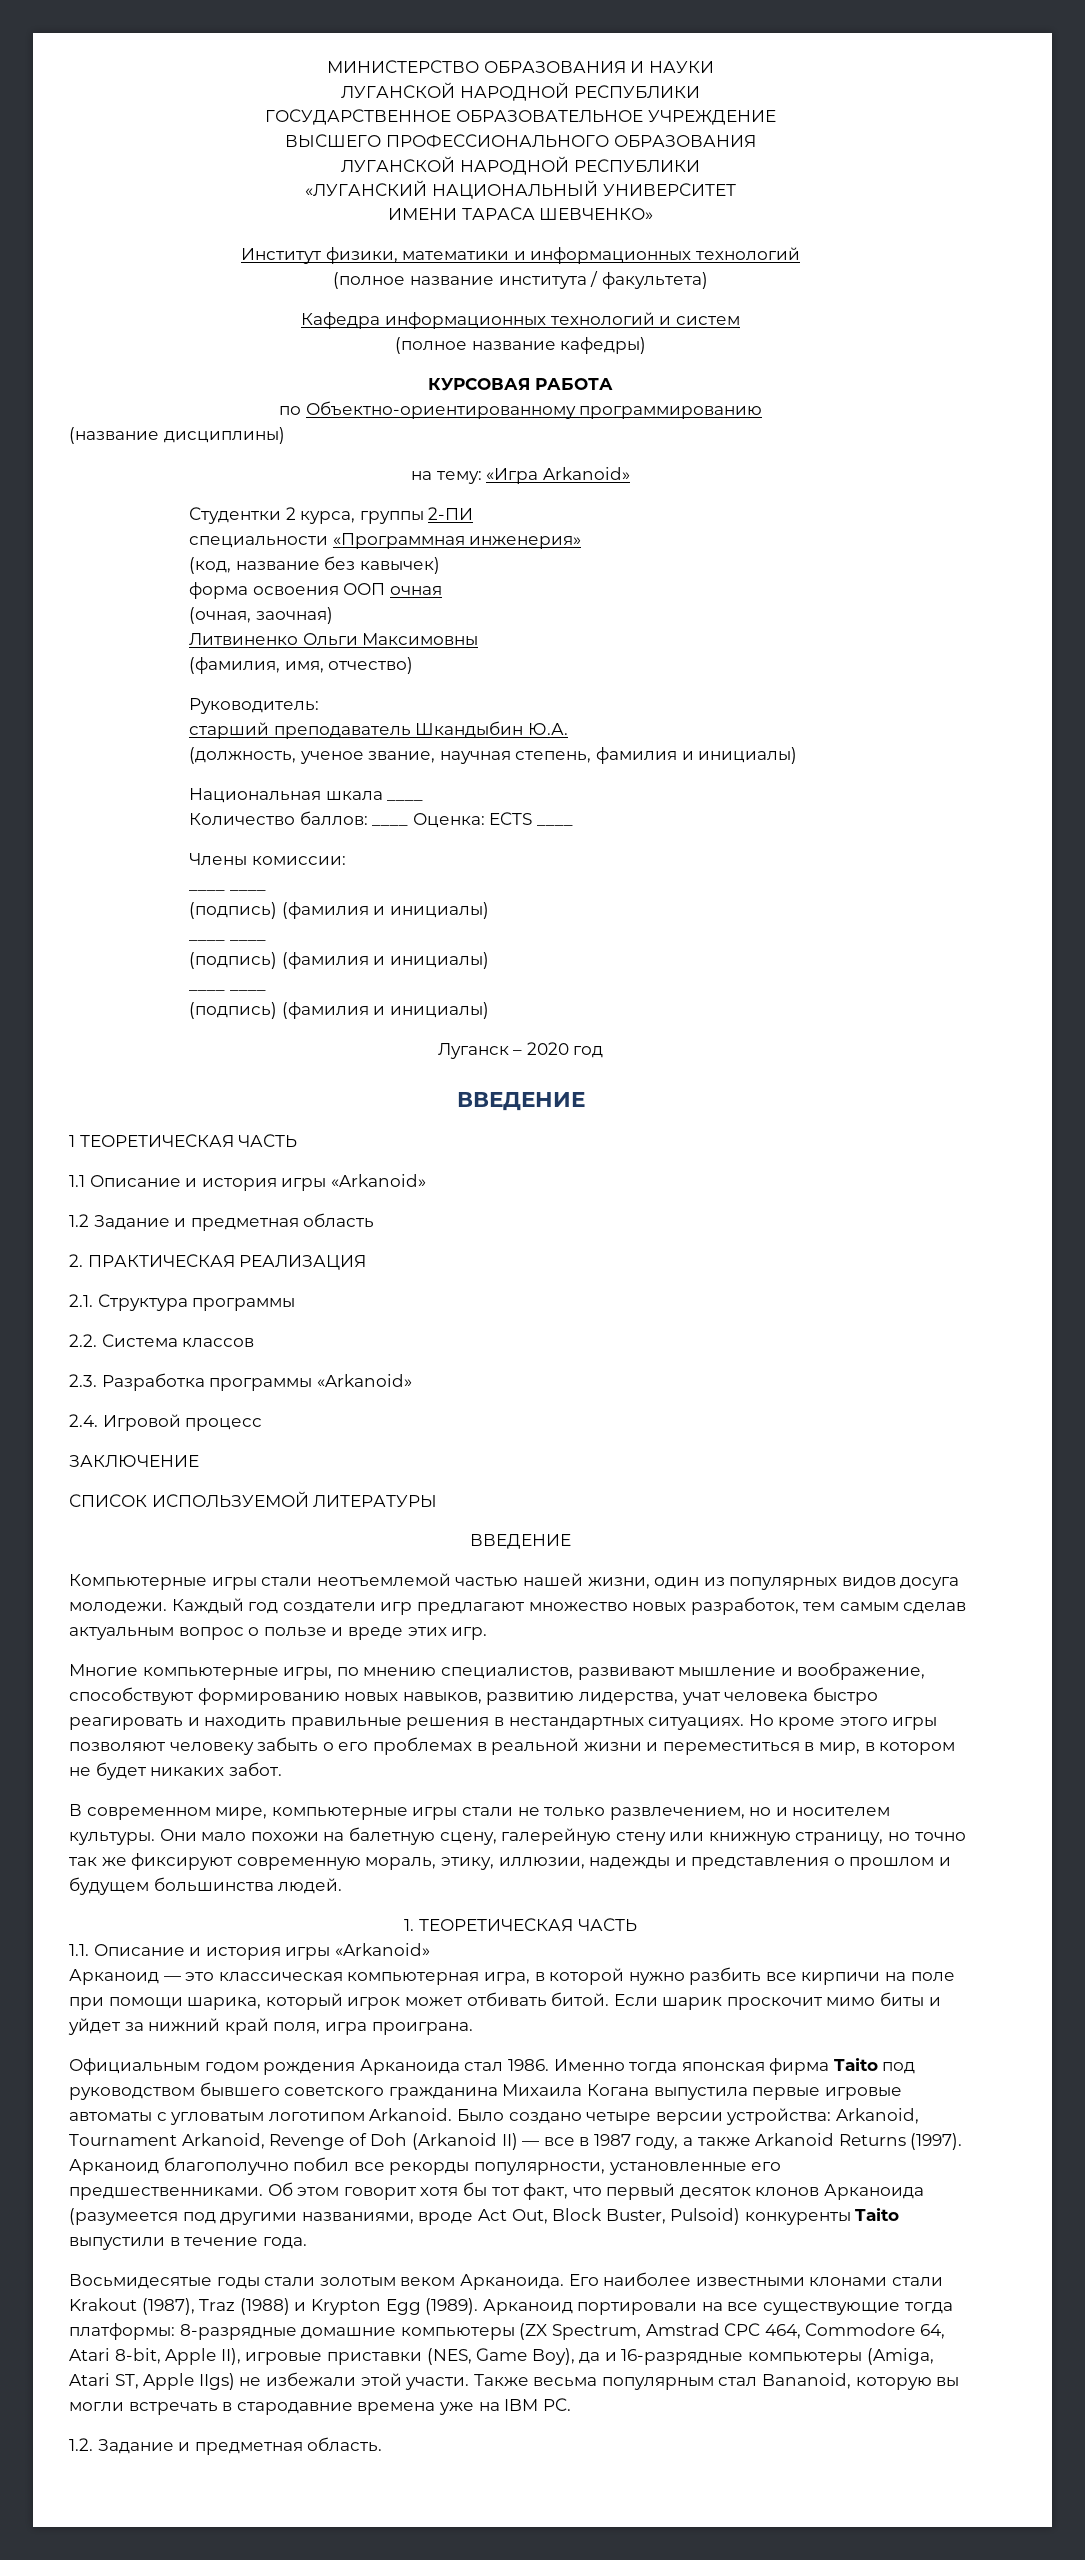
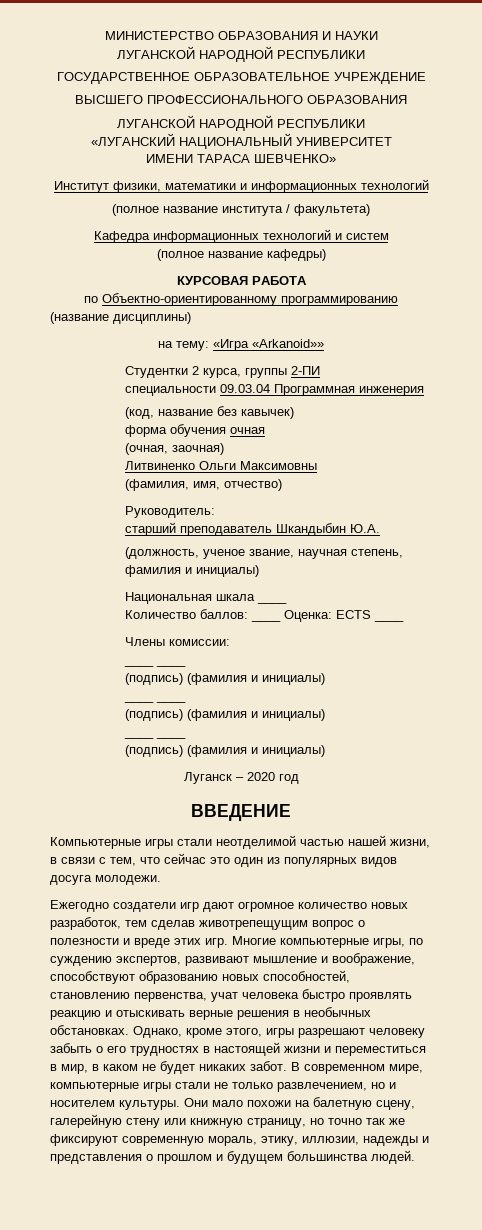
- на тему: «Игра Arkanoid»
+ на тему: «Игра «Arkanoid»»
- специальности «Программная инженерия»
+ специальности 09.03.04 Программная инженерия
- форма освоения ООП очная
+ форма обучения очная
- 1 ТЕОРЕТИЧЕСКАЯ ЧАСТЬ
- 1.1 Описание и история игры «Arkanoid»
- 1.2 Задание и предметная область
- 2. ПРАКТИЧЕСКАЯ РЕАЛИЗАЦИЯ
- 2.1. Структура программы
- 2.2. Система классов
- 2.3. Разработка программы «Arkanoid»
- 2.4. Игровой процесс
- ЗАКЛЮЧЕНИЕ
- СПИСОК ИСПОЛЬЗУЕМОЙ ЛИТЕРАТУРЫ
- ВВЕДЕНИЕ
- Компьютерные игры стали неотъемлемой частью нашей жизни, один из популярных видов досуга молодежи. Каждый год создатели игр предлагают множество новых разработок, тем самым сделав актуальным вопрос о пользе и вреде этих игр.
- Многие компьютерные игры, по мнению специалистов, развивают мышление и воображение, способствуют формированию новых навыков, развитию лидерства, учат человека быстро реагировать и находить правильные решения в нестандартных ситуациях. Но кроме этого игры позволяют человеку забыть о его проблемах в реальной жизни и переместиться в мир, в котором не будет никаких забот.
- В современном мире, компьютерные игры стали не только развлечением, но и носителем культуры.
+ Компьютерные игры стали неотделимой частью нашей жизни, в связи с тем, что сейчас это один из популярных видов досуга молодежи.
+ Ежегодно создатели игр дают огромное количество новых разработок, тем сделав животрепещущим вопрос о полезности и вреде этих игр. Многие компьютерные игры, по суждению экспертов, развивают мышление и воображение, способствуют образованию новых способностей, становлению первенства, учат человека быстро проявлять реакцию и отыскивать верные решения в необычных обстановках. Однако, кроме этого, игры разрешают человеку забыть о его трудностях в настоящей жизни и переместиться в мир, в каком не будет никаких забот. В современном мире, компьютерные игры стали не только развлечением, но и носителем культуры.
- 1. ТЕОРЕТИЧЕСКАЯ ЧАСТЬ
- 1.1. Описание и история игры «Arkanoid»
- Арканоид — это классическая компьютерная игра, в которой нужно разбить все кирпичи на поле при помощи шарика, который игрок может отбивать битой. Если шарик проскочит мимо биты и уйдет за нижний край поля, игра проиграна.
- Официальным годом рождения Арканоида стал 1986. Именно тогда японская фирма Taito под руководством бывшего советского гражданина Михаила Когана выпустила первые игровые автоматы с угловатым логотипом Arkanoid. Было создано четыре версии устройства: Arkanoid, Tournament Arkanoid, Revenge of Doh (Arkanoid II) — все в 1987 году, а также Arkanoid Returns (1997). Арканоид благополучно побил все рекорды популярности, установленные его предшественниками. Об этом говорит хотя бы тот факт, что первый десяток клонов Арканоида (разумеется под другими названиями, вроде Act Out, Block Buster, Pulsoid) конкуренты Taito выпустили в течение года.
- Восьмидесятые годы стали золотым веком Арканоида. Его наиболее известными клонами стали Krakout (1987), Traz (1988) и Krypton Egg (1989). Арканоид портировали на все существующие тогда платформы: 8-разрядные домашние компьютеры (ZX Spectrum, Amstrad CPC 464, Commodore 64, Atari 8-bit, Apple II), игровые приставки (NES, Game Boy), да и 16-разрядные компьютеры (Amiga, Atari ST, Apple IIgs) не избежали этой участи. Также весьма популярным стал Bananoid, которую вы могли встречать в стародавние времена уже на IBM PC.
- 1.2. Задание и предметная область.

